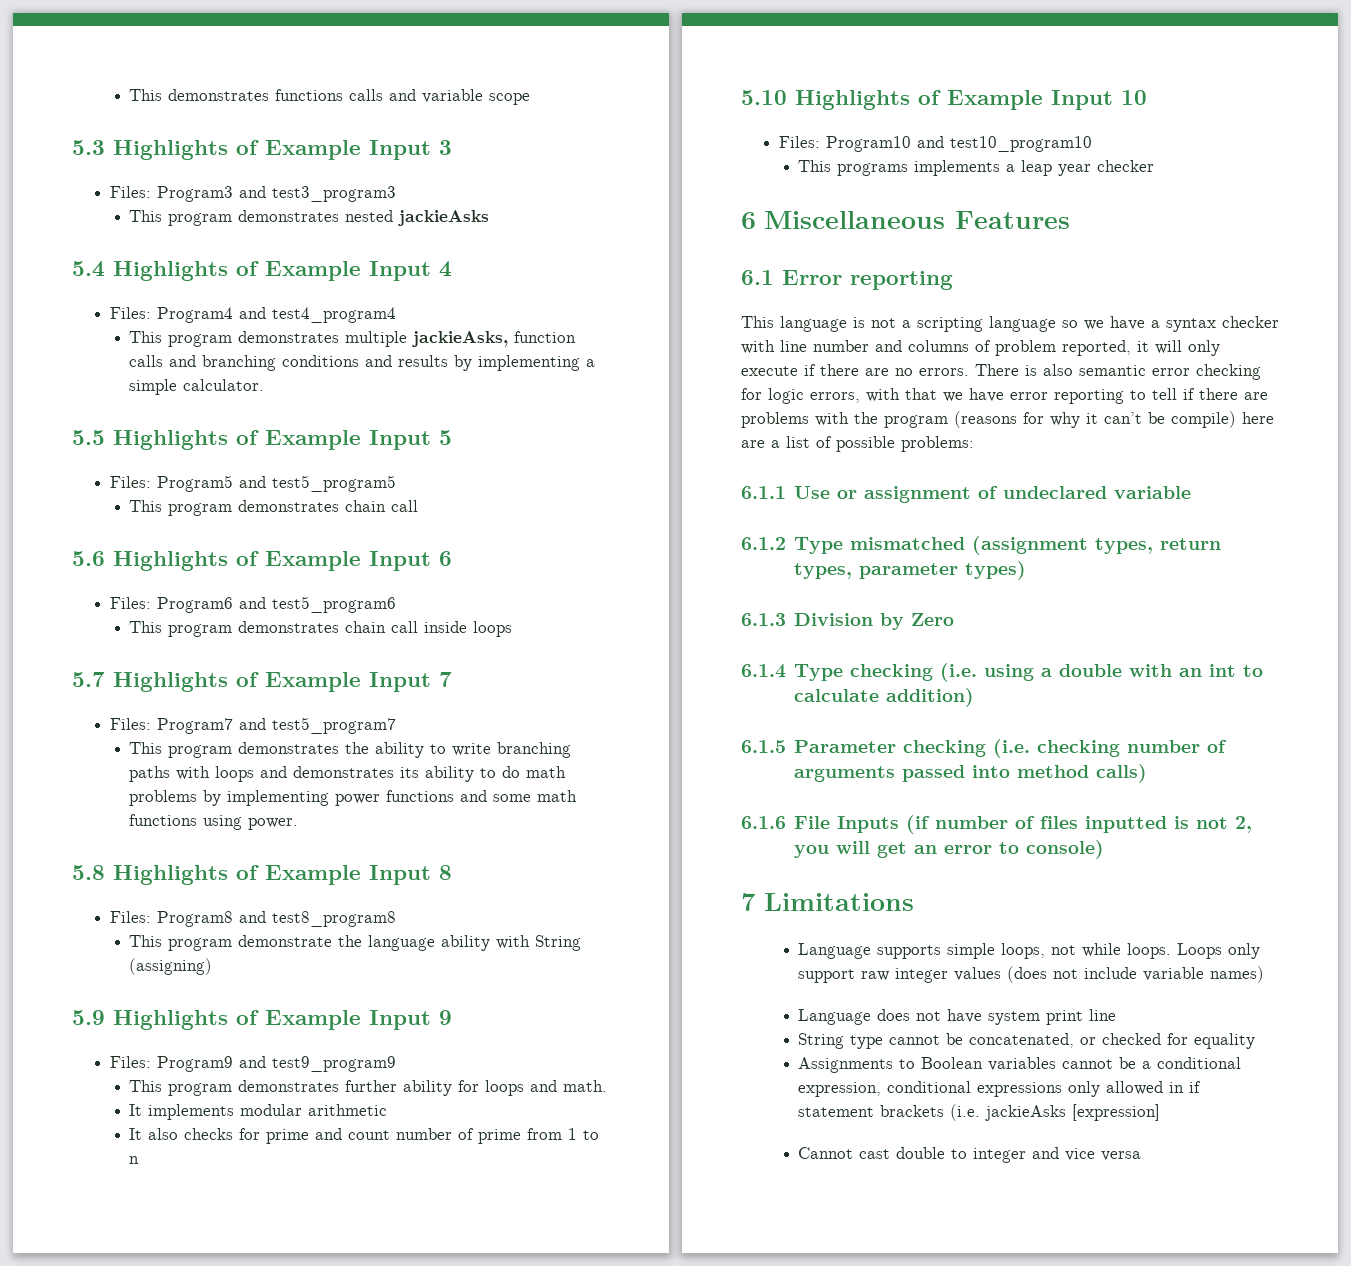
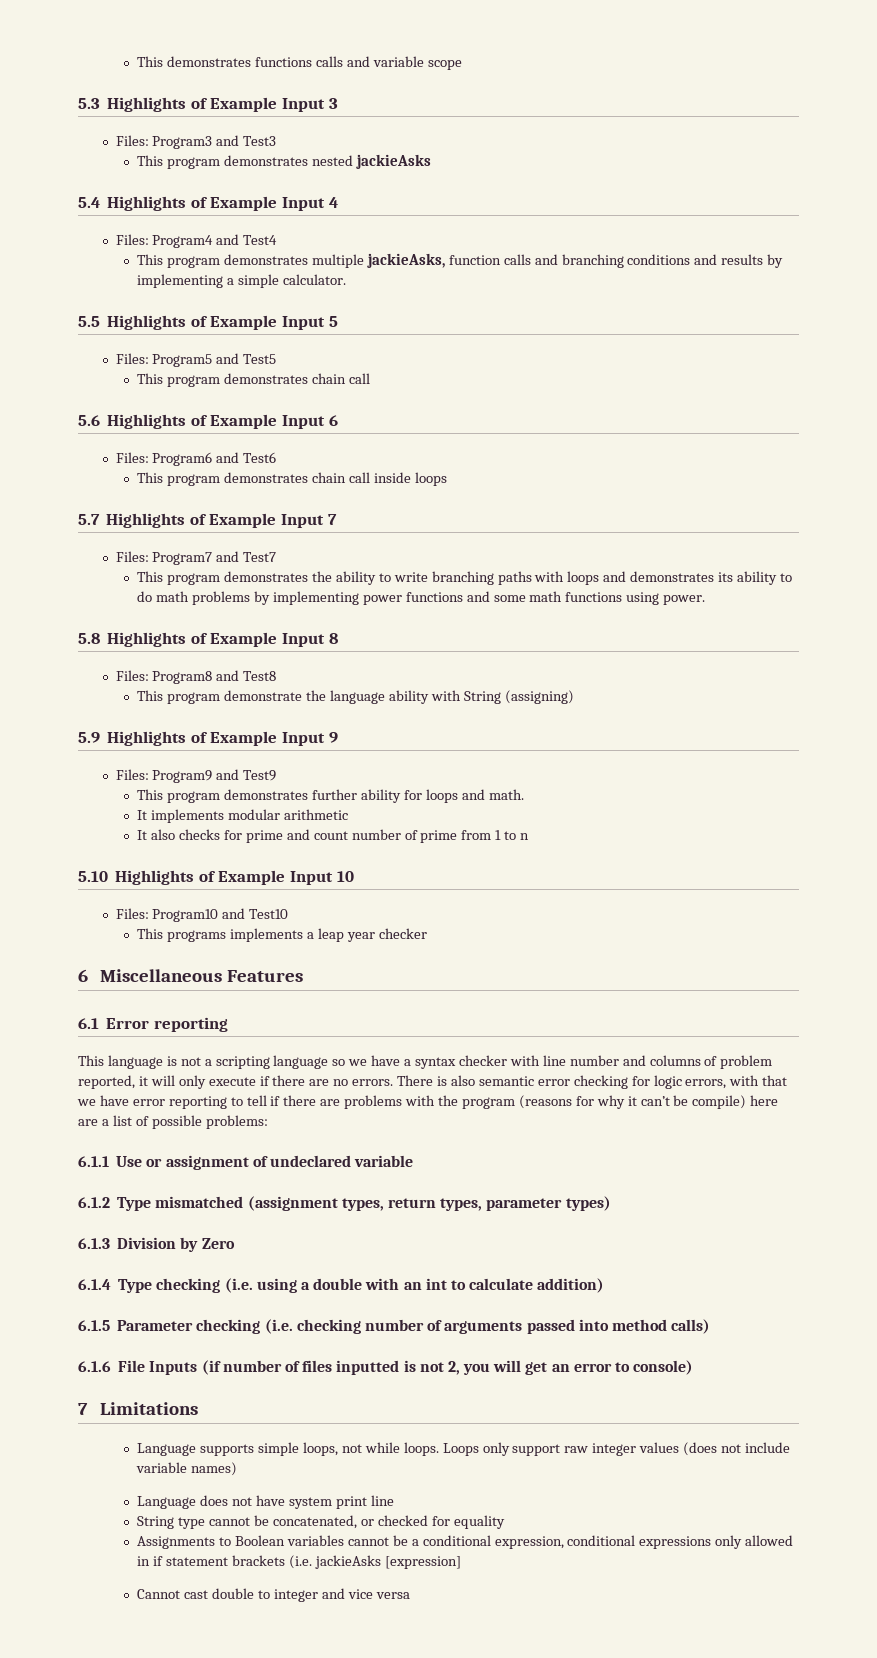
- Files: Program3 and test3_program3
+ Files: Program3 and Test3
- Files: Program4 and test4_program4
+ Files: Program4 and Test4
- Files: Program5 and test5_program5
+ Files: Program5 and Test5
- Files: Program6 and test5_program6
+ Files: Program6 and Test6
- Files: Program7 and test5_program7
+ Files: Program7 and Test7
- Files: Program8 and test8_program8
+ Files: Program8 and Test8
- Files: Program9 and test9_program9
+ Files: Program9 and Test9
- Files: Program10 and test10_program10
+ Files: Program10 and Test10

